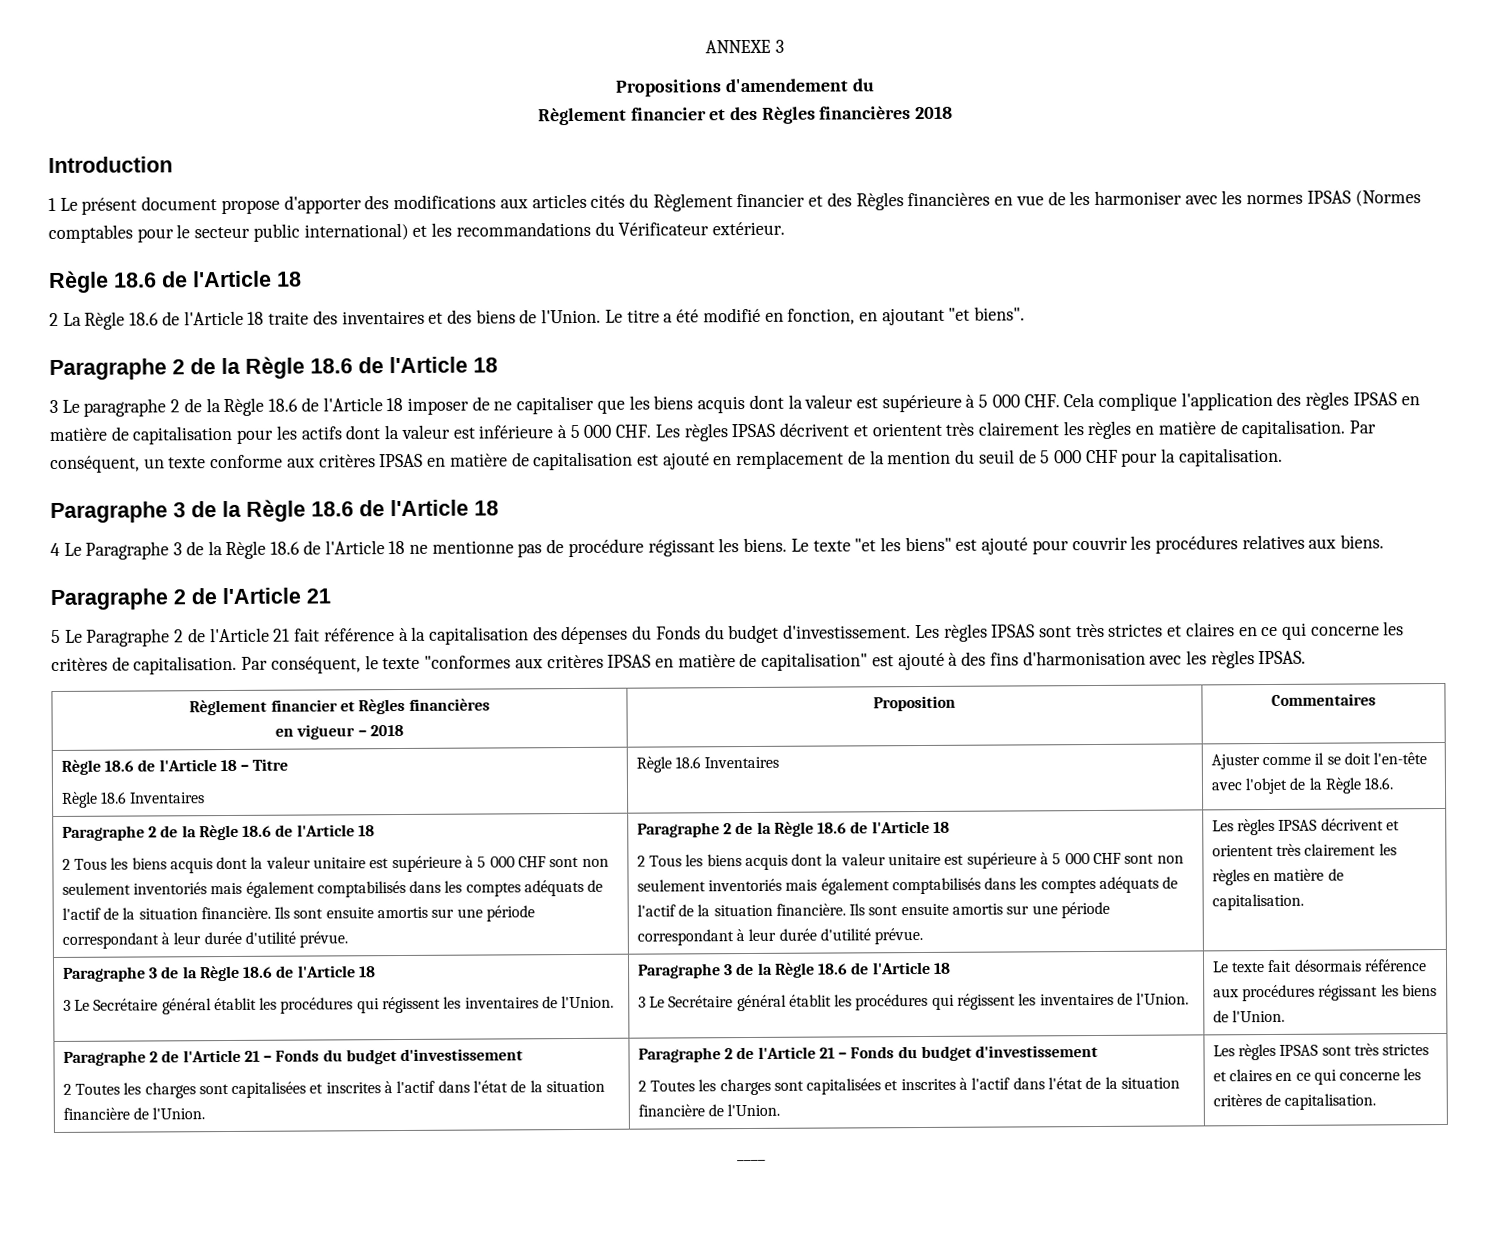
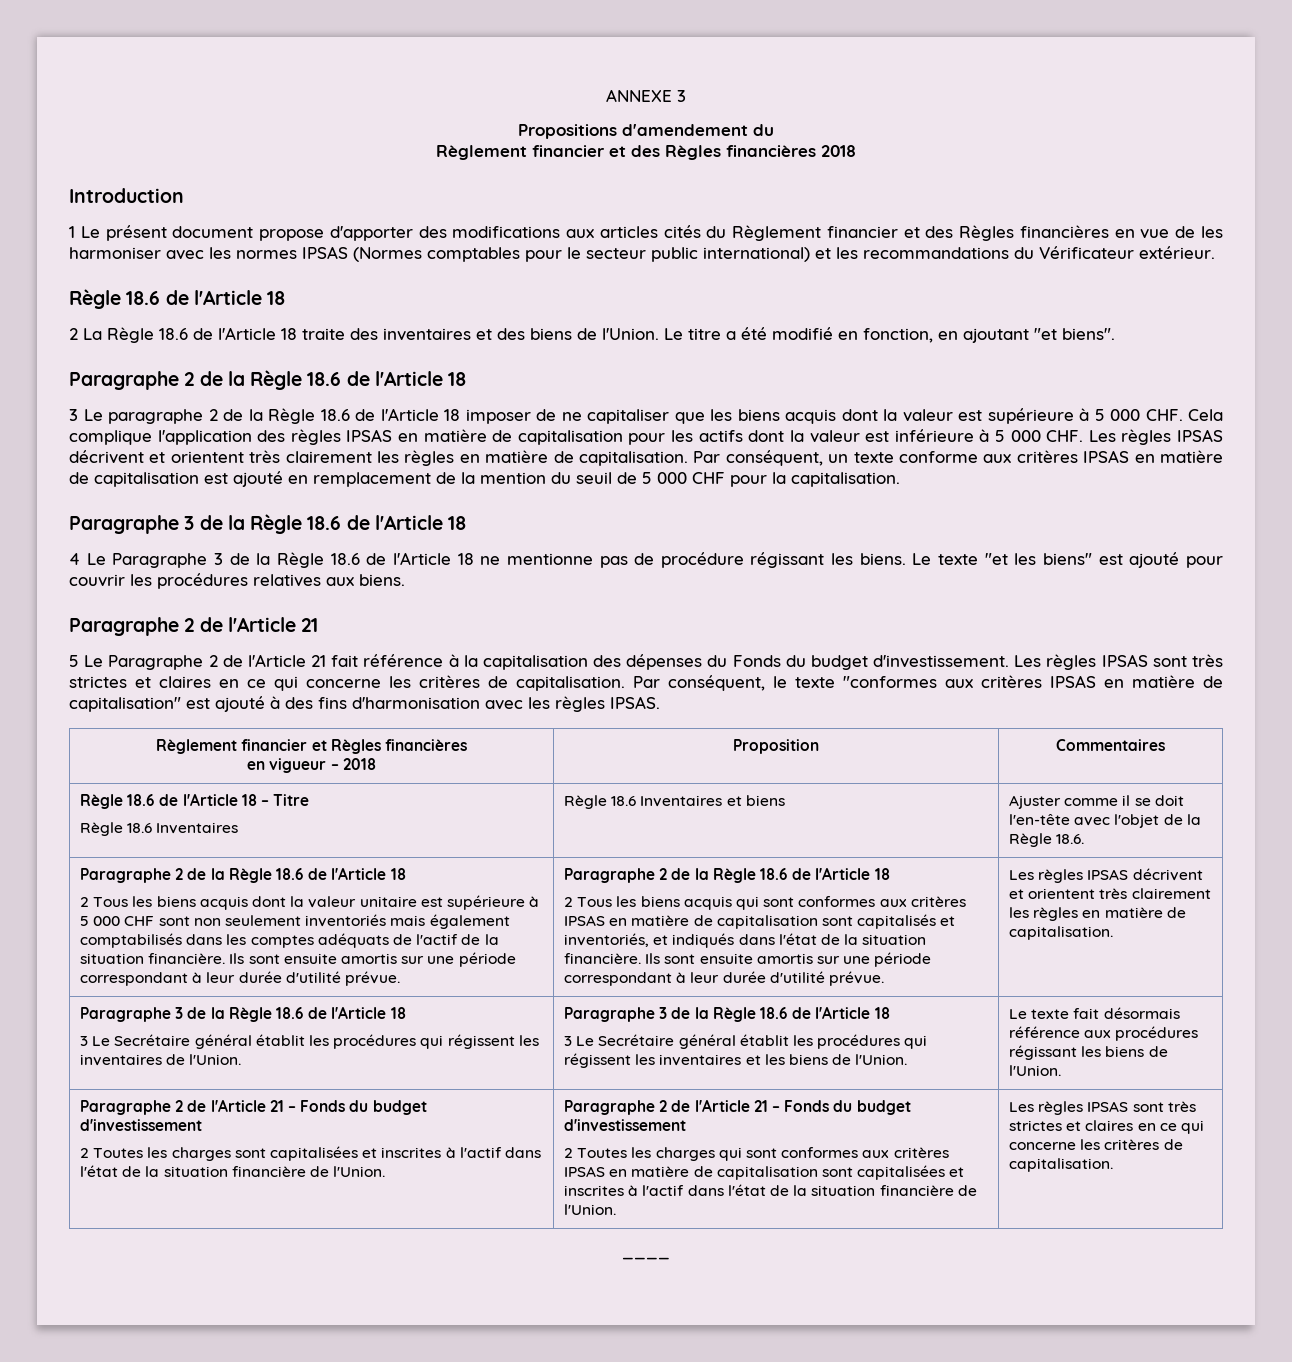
  Règle 18.6 de l'Article 18 – Titre
- Règle 18.6 Inventaires | Règle 18.6 Inventaires | Ajuster comme il se doit l'en-tête avec l'objet de la Règle 18.6.
+ Règle 18.6 Inventaires | Règle 18.6 Inventaires et biens | Ajuster comme il se doit l'en-tête avec l'objet de la Règle 18.6.
  Ils sont ensuite amortis sur une période correspondant à leur durée d'utilité prévue. | Paragraphe 2 de la Règle 18.6 de l'Article 18
- 2 Tous les biens acquis dont la valeur unitaire est supérieure à 5 000 CHF sont non seulement inventoriés mais également comptabilisés dans les comptes adéquats de l'actif de la situation financière.
+ 2 Tous les biens acquis qui sont conformes aux critères IPSAS en matière de capitalisation sont capitalisés et inventoriés, et indiqués dans l'état de la situation financière.
  3 Le Secrétaire général établit les procédures qui régissent les inventaires de l'Union. | Paragraphe 3 de la Règle 18.6 de l'Article 18
- 3 Le Secrétaire général établit les procédures qui régissent les inventaires de l'Union.
+ 3 Le Secrétaire général établit les procédures qui régissent les inventaires et les biens de l'Union.
  2 Toutes les charges sont capitalisées et inscrites à l'actif dans l'état de la situation financière de l'Union. | Paragraphe 2 de l'Article 21 – Fonds du budget d'investissement
- 2 Toutes les charges sont capitalisées et inscrites à l'actif dans l'état de la situation financière de l'Union.
+ 2 Toutes les charges qui sont conformes aux critères IPSAS en matière de capitalisation sont capitalisées et inscrites à l'actif dans l'état de la situation financière de l'Union.

